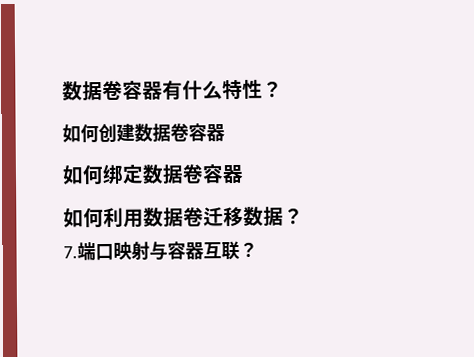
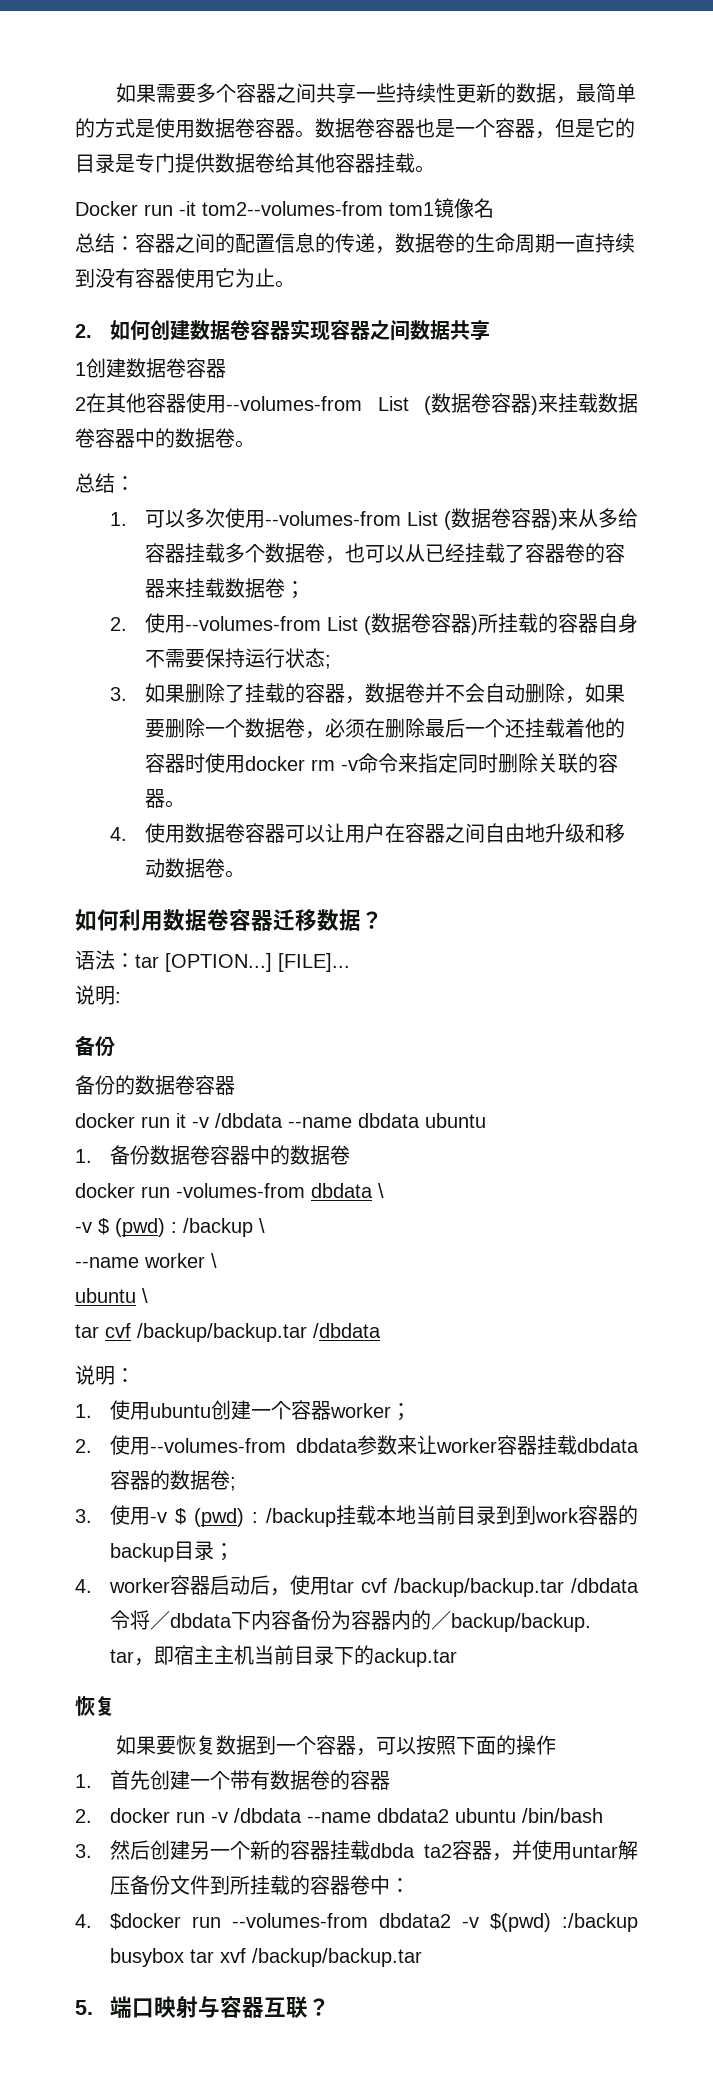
- 数据卷容器有什么特性？
- 如何创建数据卷容器
- 如何绑定数据卷容器
+ 如果需要多个容器之间共享一些持续性更新的数据，最简单的方式是使用数据卷容器。数据卷容器也是一个容器，但是它的目录是专门提供数据卷给其他容器挂载。
+ Docker run -it tom2--volumes-from tom1镜像名
+ 总结：容器之间的配置信息的传递，数据卷的生命周期一直持续到没有容器使用它为止。
+ 2.如何创建数据卷容器实现容器之间数据共享
+ 1创建数据卷容器
+ 2在其他容器使用--volumes-from List (数据卷容器)来挂载数据卷容器中的数据卷。
+ 总结：
+ 1.可以多次使用--volumes-from List (数据卷容器)来从多给容器挂载多个数据卷，也可以从已经挂载了容器卷的容器来挂载数据卷；
+ 2.使用--volumes-from List (数据卷容器)所挂载的容器自身不需要保持运行状态;
+ 3.如果删除了挂载的容器，数据卷并不会自动删除，如果要删除一个数据卷，必须在删除最后一个还挂载着他的容器时使用docker rm -v命令来指定同时删除关联的容器。
+ 4.使用数据卷容器可以让用户在容器之间自由地升级和移动数据卷。
- 如何利用数据卷迁移数据？
+ 如何利用数据卷容器迁移数据？
- 7.端口映射与容器互联？
+ 语法：tar [OPTION...] [FILE]...
+ 说明:
+ 备份
+ 备份的数据卷容器
+ docker run it -v /dbdata --name dbdata ubuntu
+ 1.备份数据卷容器中的数据卷
+ docker run -volumes-from dbdata \
+ -v $ (pwd) : /backup \
+ --name worker \
+ ubuntu \
+ tar cvf /backup/backup.tar /dbdata
+ 说明：
+ 1.使用ubuntu创建一个容器worker；
+ 2.使用--volumes-from dbdata参数来让worker容器挂载dbdata容器的数据卷;
+ 3.使用-v $ (pwd) : /backup挂载本地当前目录到到work容器的backup目录；
+ 4. worker容器启动后，使用tar cvf /backup/backup.tar /dbdata令将／dbdata下内容备份为容器内的／backup/backup. tar，即宿主主机当前目录下的ackup.tar
+ 恢复
+ 如果要恢复数据到一个容器，可以按照下面的操作
+ 1.首先创建一个带有数据卷的容器
+ 2. docker run -v /dbdata --name dbdata2 ubuntu /bin/bash
+ 3.然后创建另一个新的容器挂载dbda ta2容器，并使用untar解压备份文件到所挂载的容器卷中：
+ 4. $docker run --volumes-from dbdata2 -v $(pwd) :/backup busybox tar xvf /backup/backup.tar
+ 5.端口映射与容器互联？

